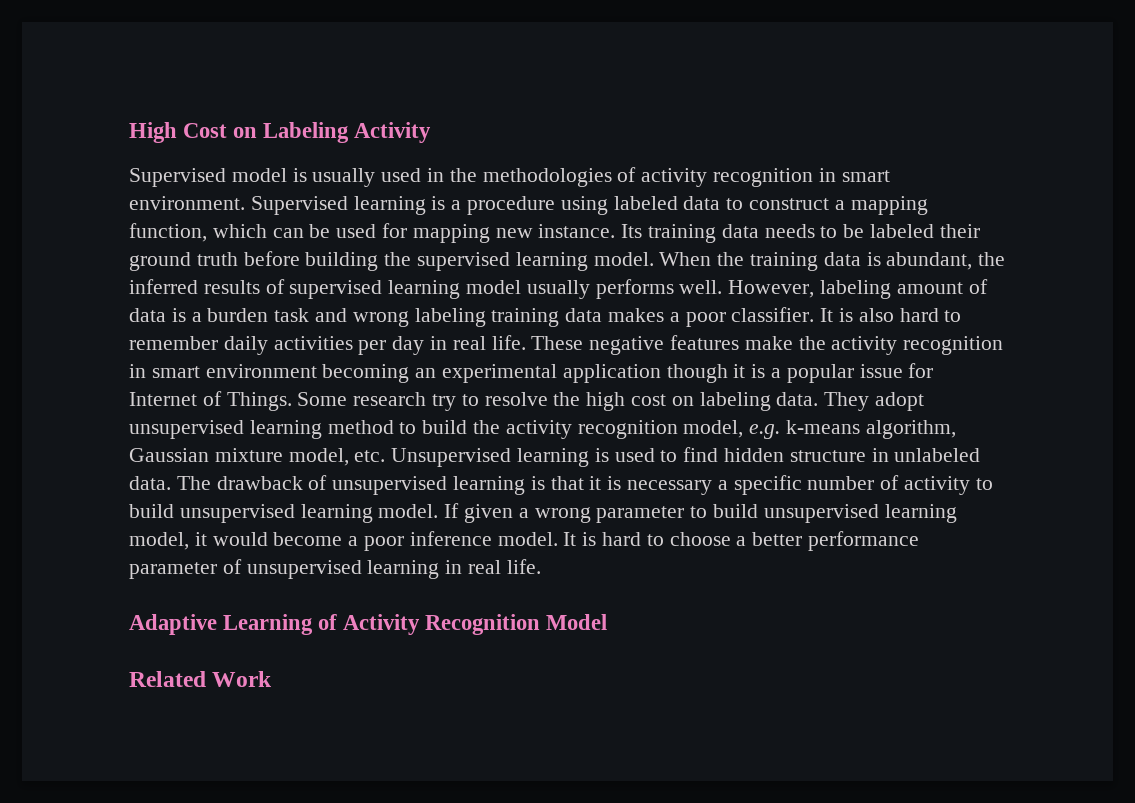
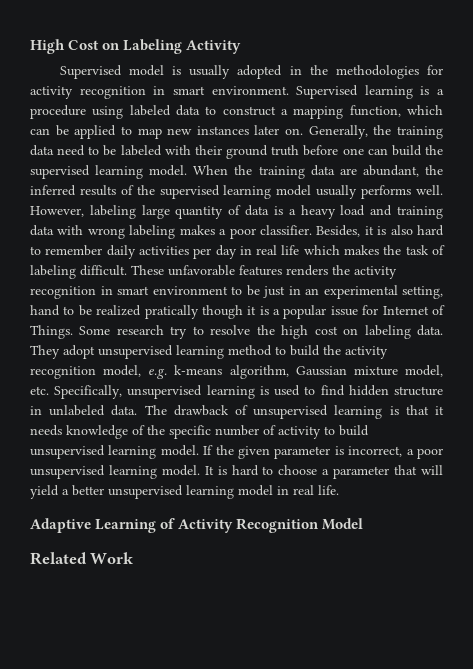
- Supervised model is usually used in the methodologies of activity recognition in smart environment.
+ Supervised model is usually adopted in the methodologies for activity recognition in smart environment.
- Supervised learning is a procedure using labeled data to construct a mapping function, which can be used for mapping new instance. Its training data needs to be labeled their ground truth before building the supervised learning model.
+ Supervised learning is a procedure using labeled data to construct a mapping function, which can be applied to map new instances later on. Generally, the training data need to be labeled with their ground truth before one can build the supervised learning model.
- When the training data is abundant, the inferred results of supervised learning model usually performs well.
+ When the training data are abundant, the inferred results of the supervised learning model usually performs well.
- However, labeling amount of data is a burden task and wrong labeling training data makes a poor classifier.
+ However, labeling large quantity of data is a heavy load and training data with wrong labeling makes a poor classifier.
- It is also hard to remember daily activities per day in real life. These negative features make the activity recognition in smart environment becoming an experimental application though it is a popular issue for Internet of Things.
+ Besides, it is also hard to remember daily activities per day in real life which makes the task of labeling difficult. These unfavorable features renders the activity recognition in smart environment to be just in an experimental setting, hand to be realized pratically though it is a popular issue for Internet of Things.
- They adopt unsupervised learning method to build the activity recognition model, e.g. k-means algorithm, Gaussian mixture model, etc. Unsupervised learning is used to find hidden structure in unlabeled data.
+ They adopt unsupervised learning method to build the activity recognition model, e.g. k-means algorithm, Gaussian mixture model, etc. Specifically, unsupervised learning is used to find hidden structure in unlabeled data.
- The drawback of unsupervised learning is that it is necessary a specific number of activity to build unsupervised learning model.
+ The drawback of unsupervised learning is that it needs knowledge of the specific number of activity to build unsupervised learning model.
- If given a wrong parameter to build unsupervised learning model, it would become a poor inference model.
+ If the given parameter is incorrect, a poor unsupervised learning model.
- It is hard to choose a better performance parameter of unsupervised learning in real life.
+ It is hard to choose a parameter that will yield a better unsupervised learning model in real life.

